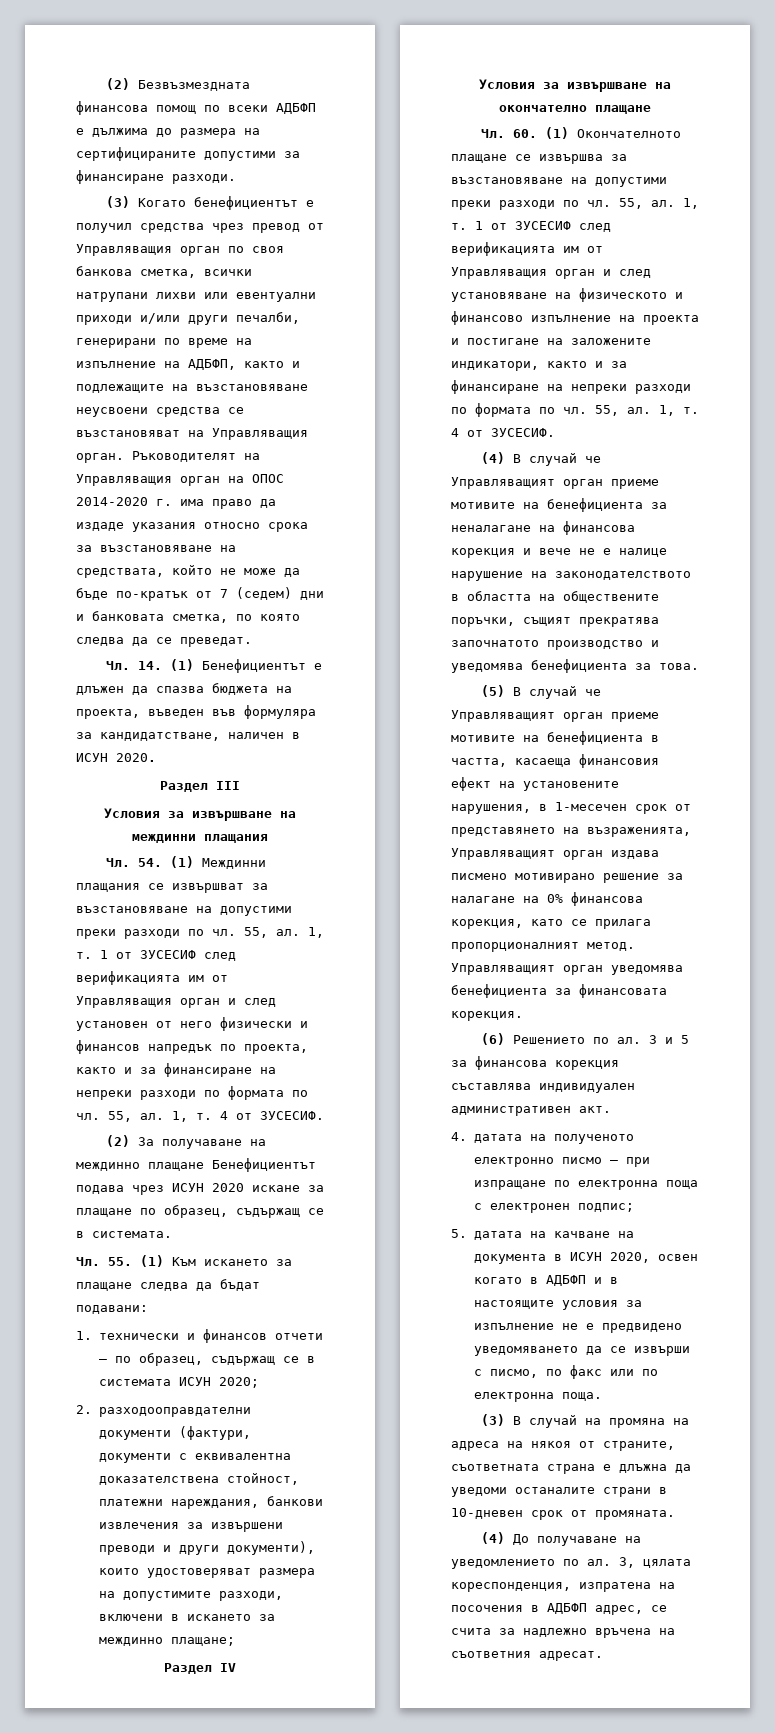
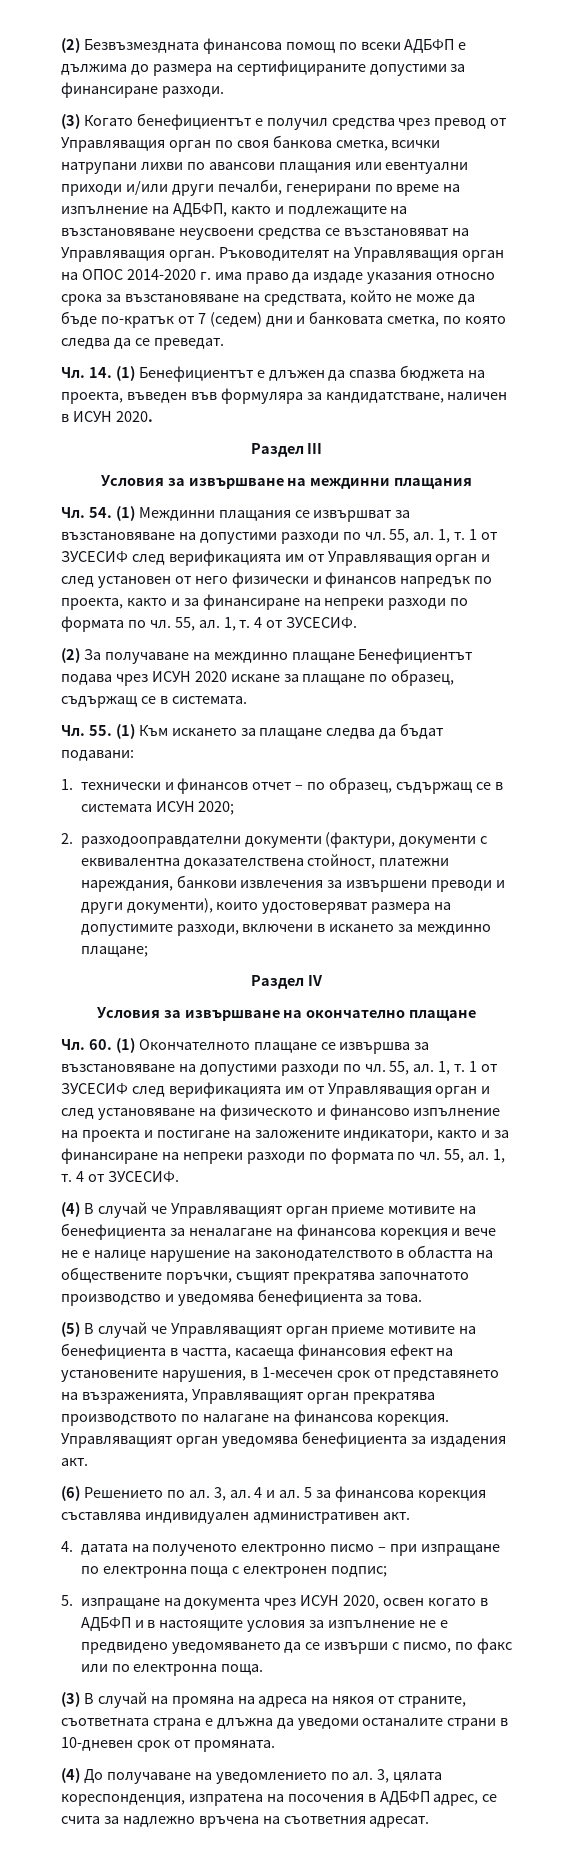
- (3) Когато бенефициентът е получил средства чрез превод от Управляващия орган по своя банкова сметка, всички натрупани лихви или евентуални приходи и/или други печалби, генерирани по време на изпълнение на АДБФП, както и подлежащите на възстановяване неусвоени средства се възстановяват на Управляващия орган.
+ (3) Когато бенефициентът е получил средства чрез превод от Управляващия орган по своя банкова сметка, всички натрупани лихви по авансови плащания или евентуални приходи и/или други печалби, генерирани по време на изпълнение на АДБФП, както и подлежащите на възстановяване неусвоени средства се възстановяват на Управляващия орган.
- Чл. 54. (1) Междинни плащания се извършват за възстановяване на допустими преки разходи по чл.
+ Чл. 54. (1) Междинни плащания се извършват за възстановяване на допустими разходи по чл.
- 1. технически и финансов отчети – по образец, съдържащ се в системата ИСУН 2020;
+ 1. технически и финансов отчет – по образец, съдържащ се в системата ИСУН 2020;
- Чл. 60. (1) Окончателното плащане се извършва за възстановяване на допустими преки разходи по чл.
+ Чл. 60. (1) Окончателното плащане се извършва за възстановяване на допустими разходи по чл.
- (5) В случай че Управляващият орган приеме мотивите на бенефициента в частта, касаеща финансовия ефект на установените нарушения, в 1-месечен срок от представянето на възраженията, Управляващият орган издава писмено мотивирано решение за налагане на 0% финансова корекция, като се прилага пропорционалният метод.
+ (5) В случай че Управляващият орган приеме мотивите на бенефициента в частта, касаеща финансовия ефект на установените нарушения, в 1-месечен срок от представянето на възраженията, Управляващият орган прекратява производството по налагане на финансова корекция.
- Управляващият орган уведомява бенефициента за финансовата корекция.
+ Управляващият орган уведомява бенефициента за издадения акт.
- 3 и 5 за финансова корекция съставлява индивидуален административен акт.
+ 3, ал. 4 и ал. 5 за финансова корекция съставлява индивидуален административен акт.
- 5. датата на качване на документа в ИСУН 2020, освен когато в АДБФП и в настоящите условия за изпълнение не е предвидено уведомяването да се извърши с писмо, по факс или по електронна поща.
+ 5. изпращане на документа чрез ИСУН 2020, освен когато в АДБФП и в настоящите условия за изпълнение не е предвидено уведомяването да се извърши с писмо, по факс или по електронна поща.

